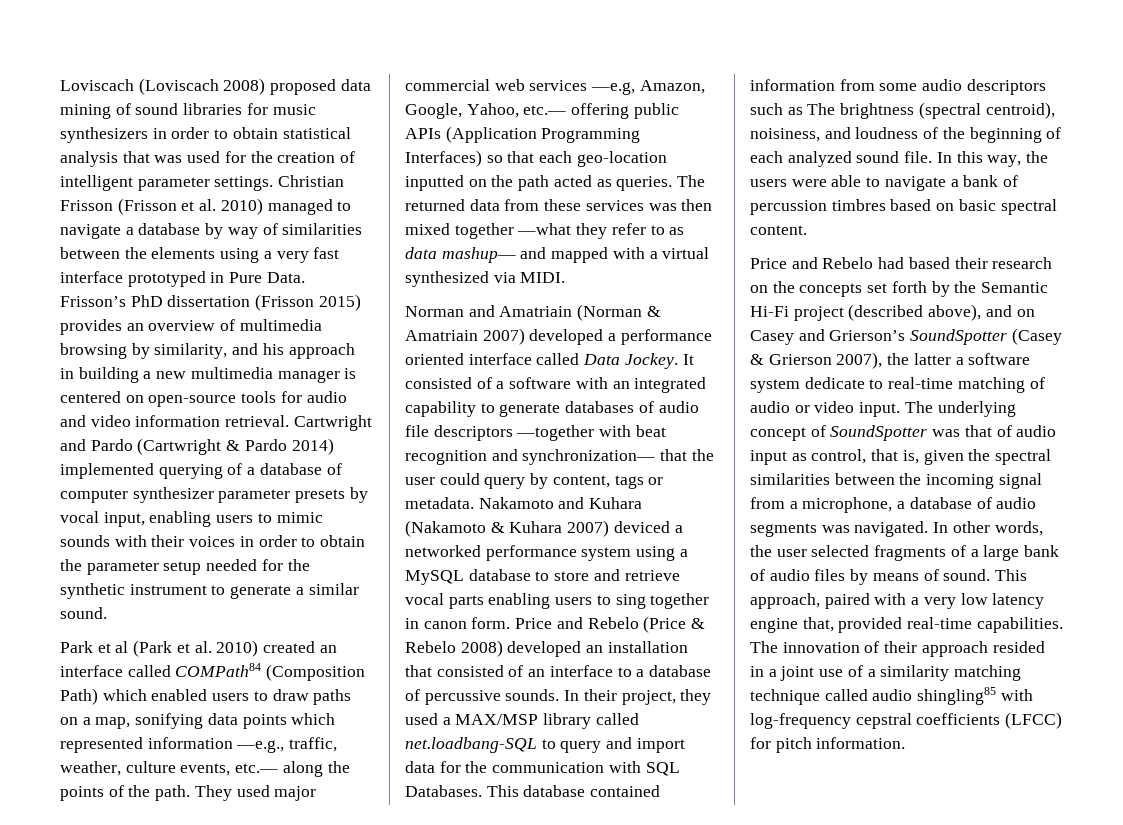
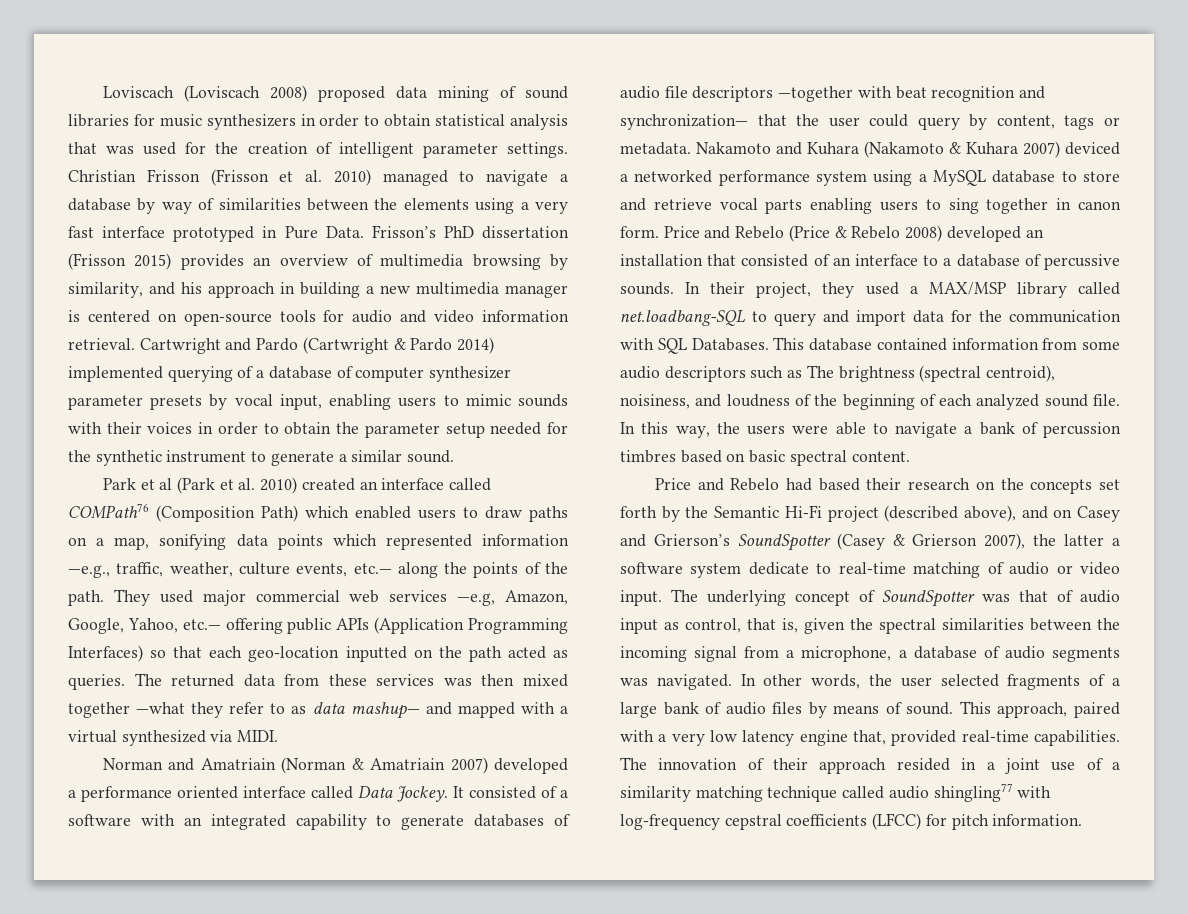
- Park et al (Park et al. 2010) created an interface called COMPath84 (Composition Path) which enabled users to draw paths on a map, sonifying data points which represented information —e.g., traffic, weather, culture events, etc.— along the points of the path.
+ Park et al (Park et al. 2010) created an interface called COMPath76 (Composition Path) which enabled users to draw paths on a map, sonifying data points which represented information —e.g., traffic, weather, culture events, etc.— along the points of the path.
- The innovation of their approach resided in a joint use of a similarity matching technique called audio shingling85 with log-frequency cepstral coefficients (LFCC) for pitch information.
+ The innovation of their approach resided in a joint use of a similarity matching technique called audio shingling77 with log-frequency cepstral coefficients (LFCC) for pitch information.

